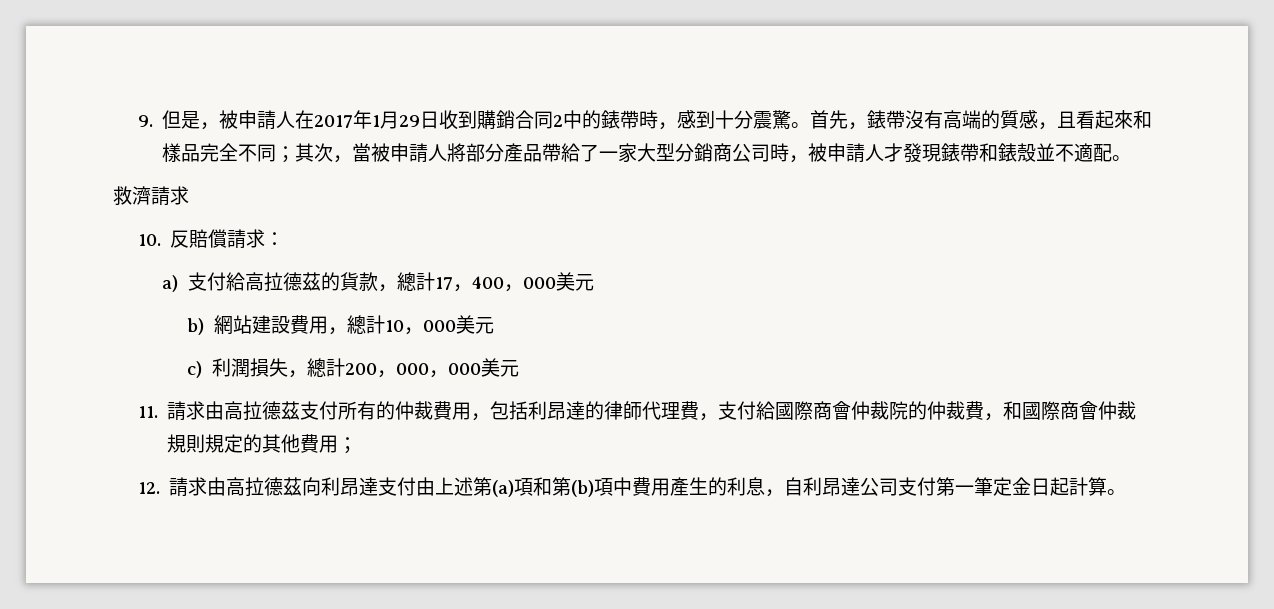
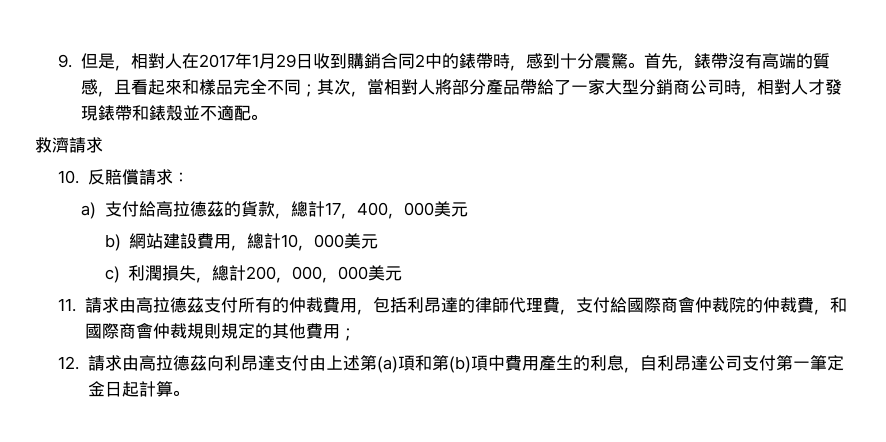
- 9.但是，被申請人在2017年1月29日收到購銷合同2中的錶帶時，感到十分震驚。
+ 9.但是，相對人在2017年1月29日收到購銷合同2中的錶帶時，感到十分震驚。
- 首先，錶帶沒有高端的質感，且看起來和樣品完全不同；其次，當被申請人將部分產品帶給了一家大型分銷商公司時，被申請人才發現錶帶和錶殼並不適配。
+ 首先，錶帶沒有高端的質感，且看起來和樣品完全不同；其次，當相對人將部分產品帶給了一家大型分銷商公司時，相對人才發現錶帶和錶殼並不適配。

